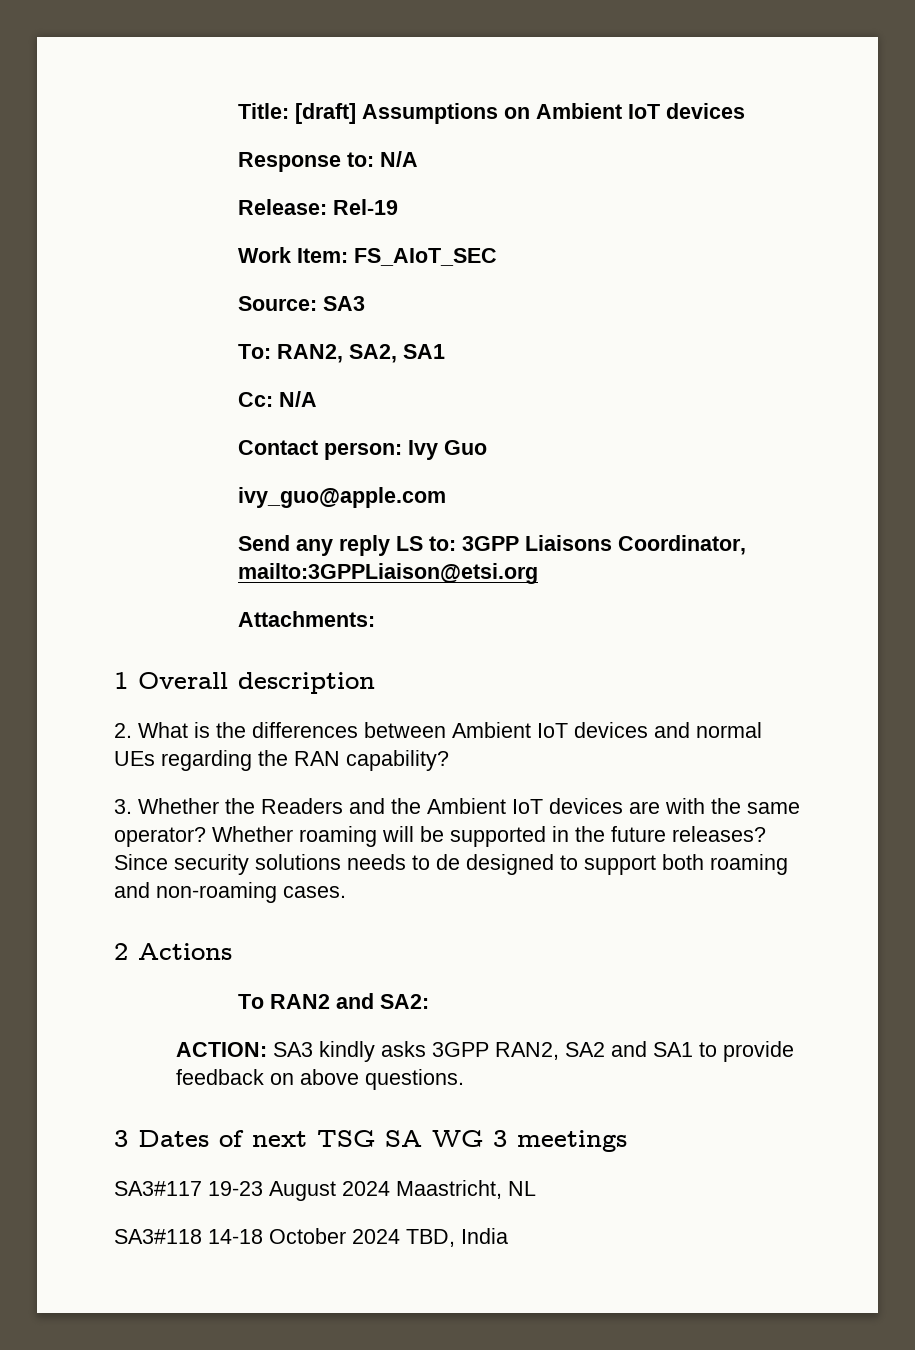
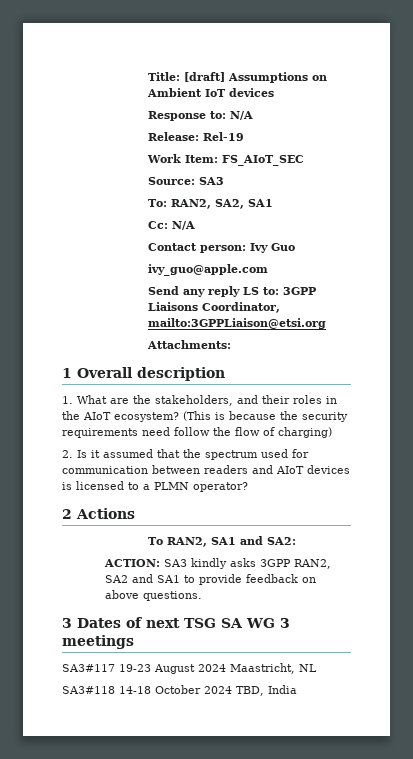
- 2. What is the differences between Ambient IoT devices and normal UEs regarding the RAN capability?
- 3. Whether the Readers and the Ambient IoT devices are with the same operator? Whether roaming will be supported in the future releases? Since security solutions needs to de designed to support both roaming and non-roaming cases.
+ 1. What are the stakeholders, and their roles in the AIoT ecosystem? (This is because the security requirements need follow the flow of charging)
+ 2. Is it assumed that the spectrum used for communication between readers and AIoT devices is licensed to a PLMN operator?
- To RAN2 and SA2:
+ To RAN2, SA1 and SA2:

